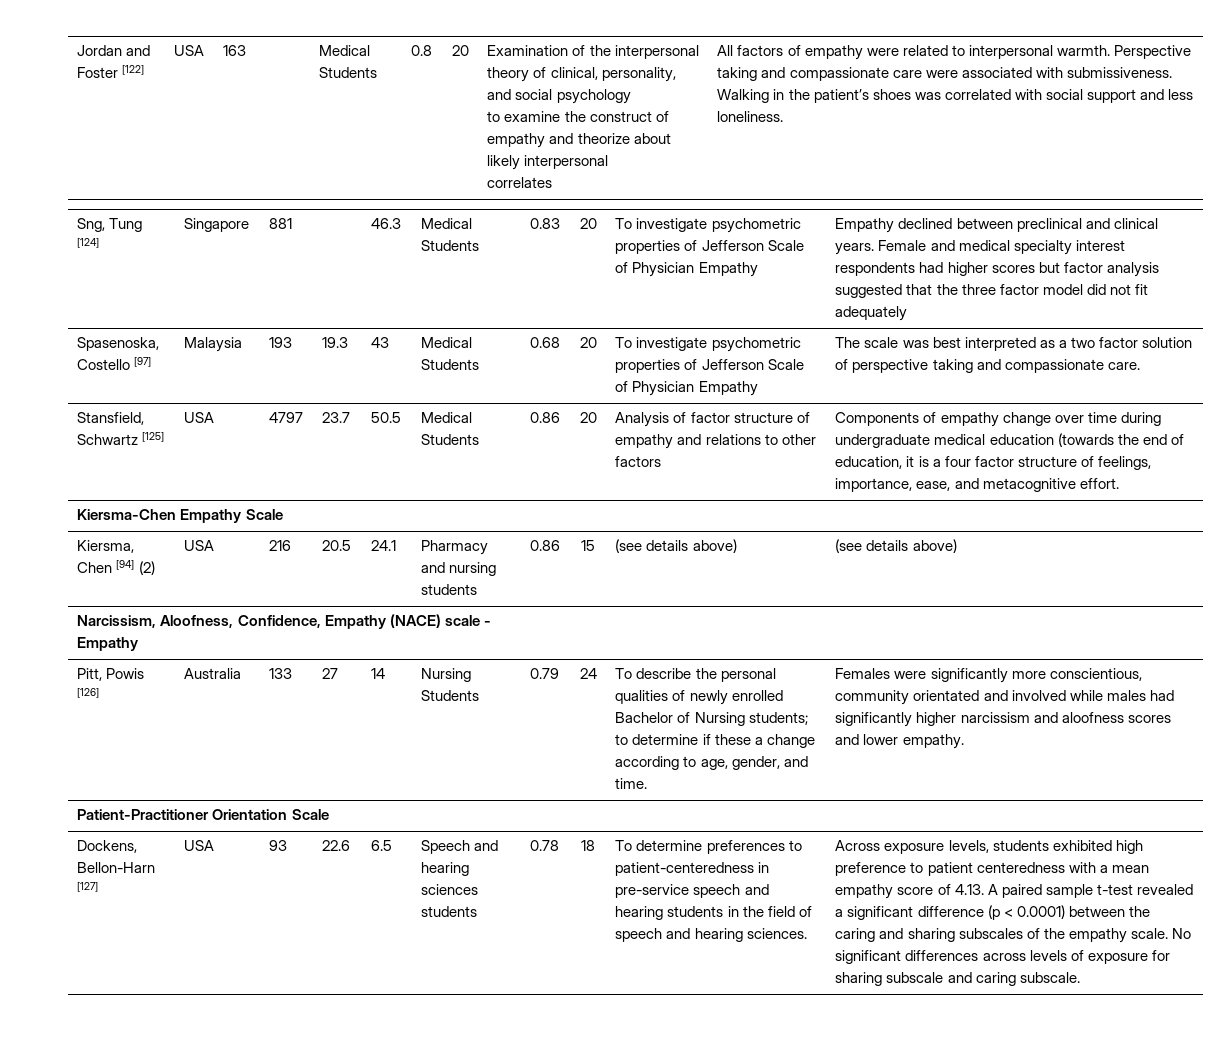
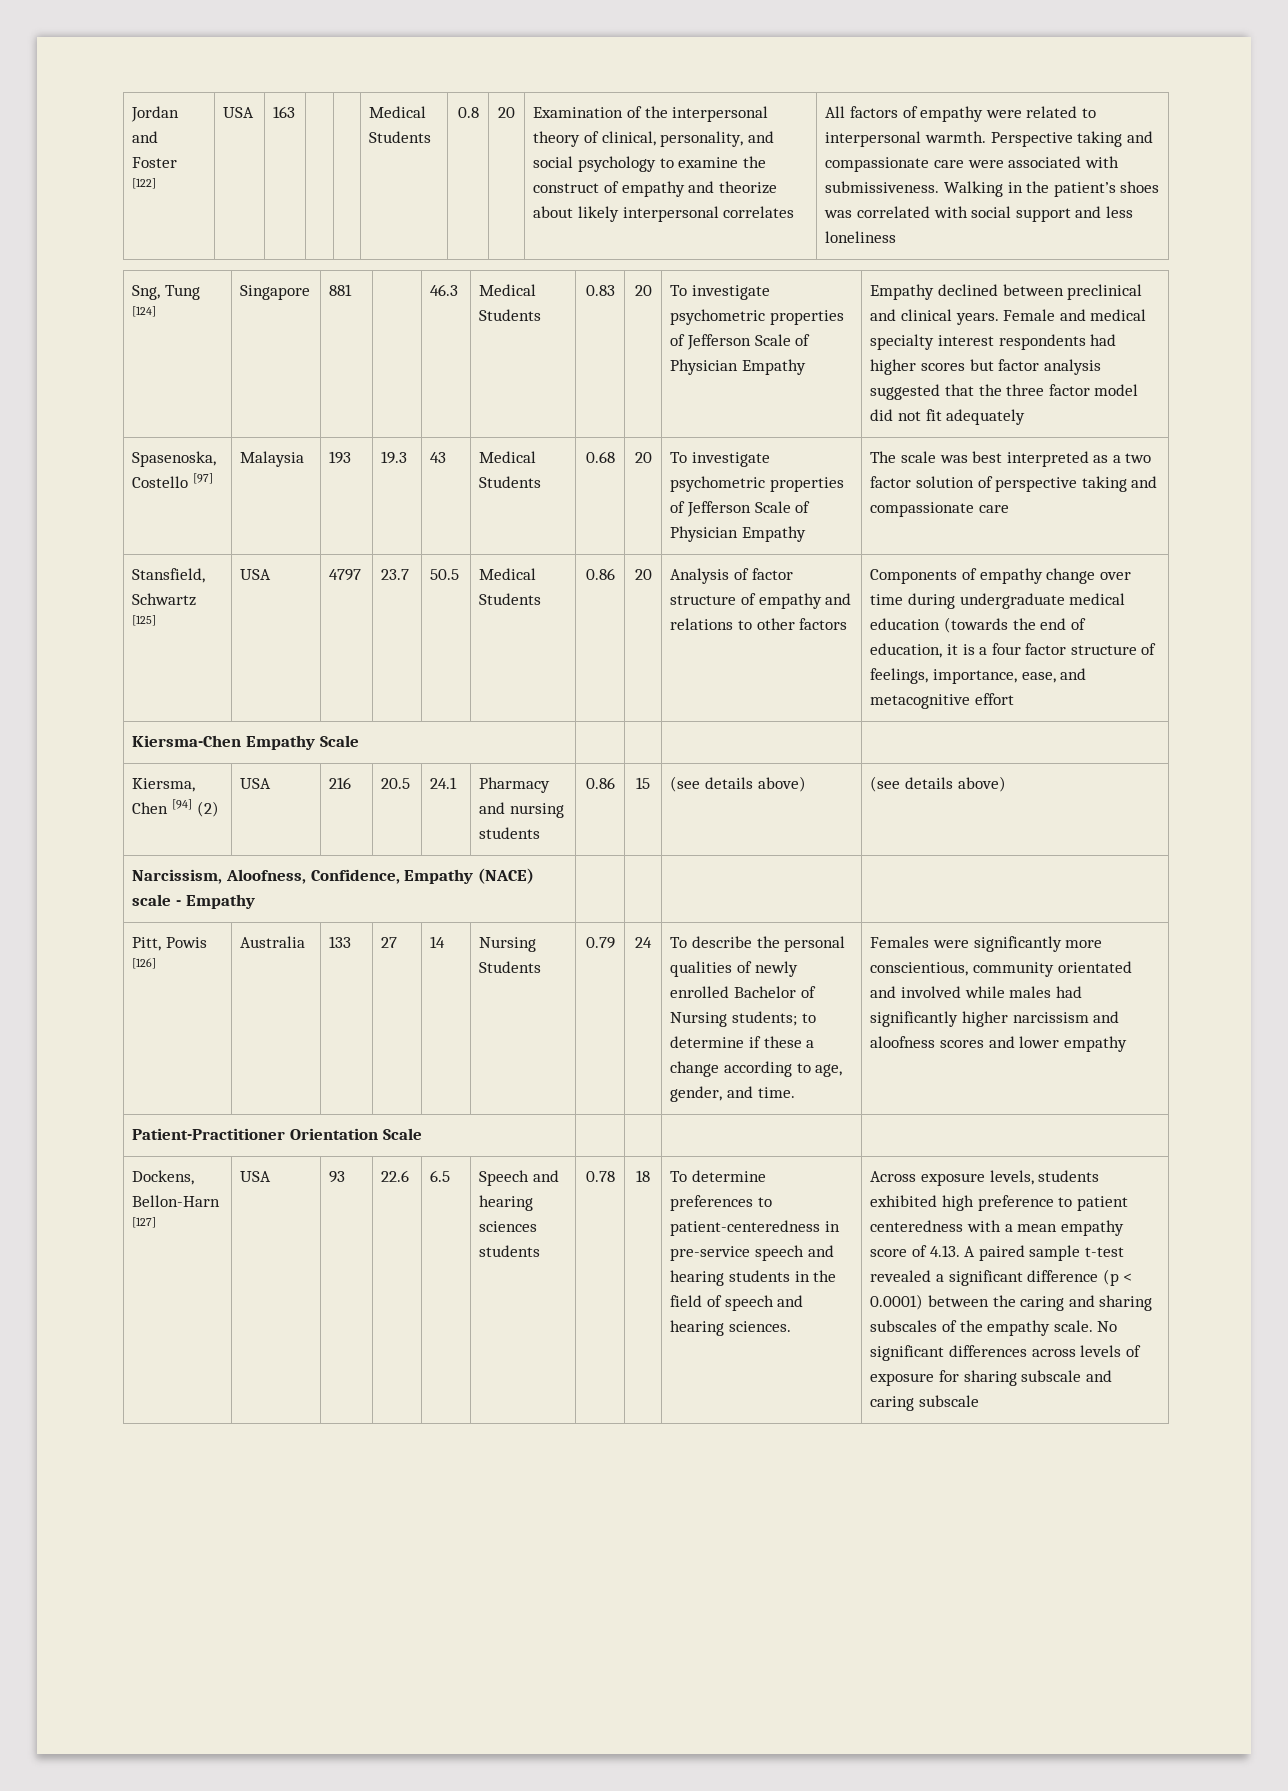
- Examination of the interpersonal theory of clinical, personality, and social psychology
- to examine the construct of empathy and theorize about likely interpersonal
- correlates
+ Examination of the interpersonal theory of clinical, personality, and social psychology to examine the construct of empathy and theorize about likely interpersonal correlates
- Walking in the patient’s shoes was correlated with social support and less loneliness.
+ Walking in the patient’s shoes was correlated with social support and less loneliness
- Spasenoska, Costello [97] | Malaysia | 193 | 19.3 | 43 | Medical Students | 0.68 | 20 | To investigate psychometric properties of Jefferson Scale of Physician Empathy | The scale was best interpreted as a two factor solution of perspective taking and compassionate care.
+ Spasenoska, Costello [97] | Malaysia | 193 | 19.3 | 43 | Medical Students | 0.68 | 20 | To investigate psychometric properties of Jefferson Scale of Physician Empathy | The scale was best interpreted as a two factor solution of perspective taking and compassionate care
- Components of empathy change over time during undergraduate medical education (towards the end of education, it is a four factor structure of feelings, importance, ease, and metacognitive effort.
+ Components of empathy change over time during undergraduate medical education (towards the end of education, it is a four factor structure of feelings, importance, ease, and metacognitive effort
- Females were significantly more conscientious, community orientated and involved while males had significantly higher narcissism and aloofness scores and lower empathy.
+ Females were significantly more conscientious, community orientated and involved while males had significantly higher narcissism and aloofness scores and lower empathy
- No significant differences across levels of exposure for sharing subscale and caring subscale.
+ No significant differences across levels of exposure for sharing subscale and caring subscale

